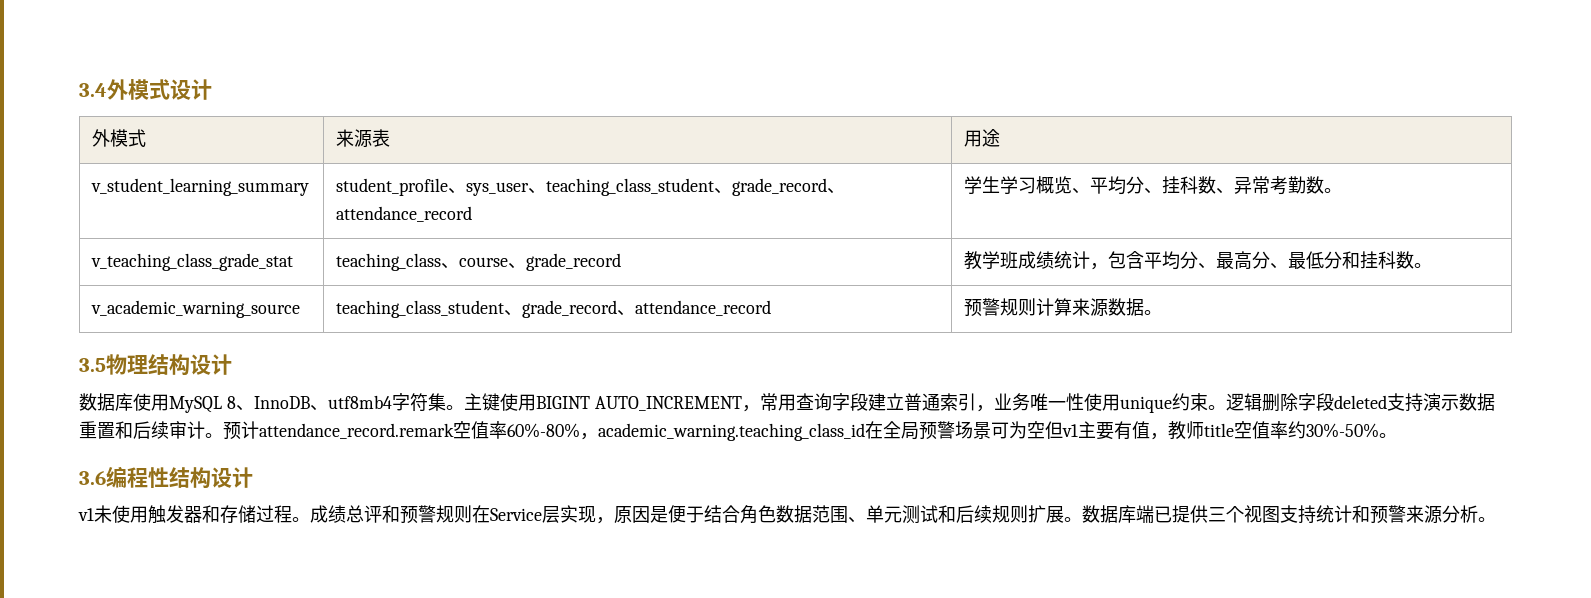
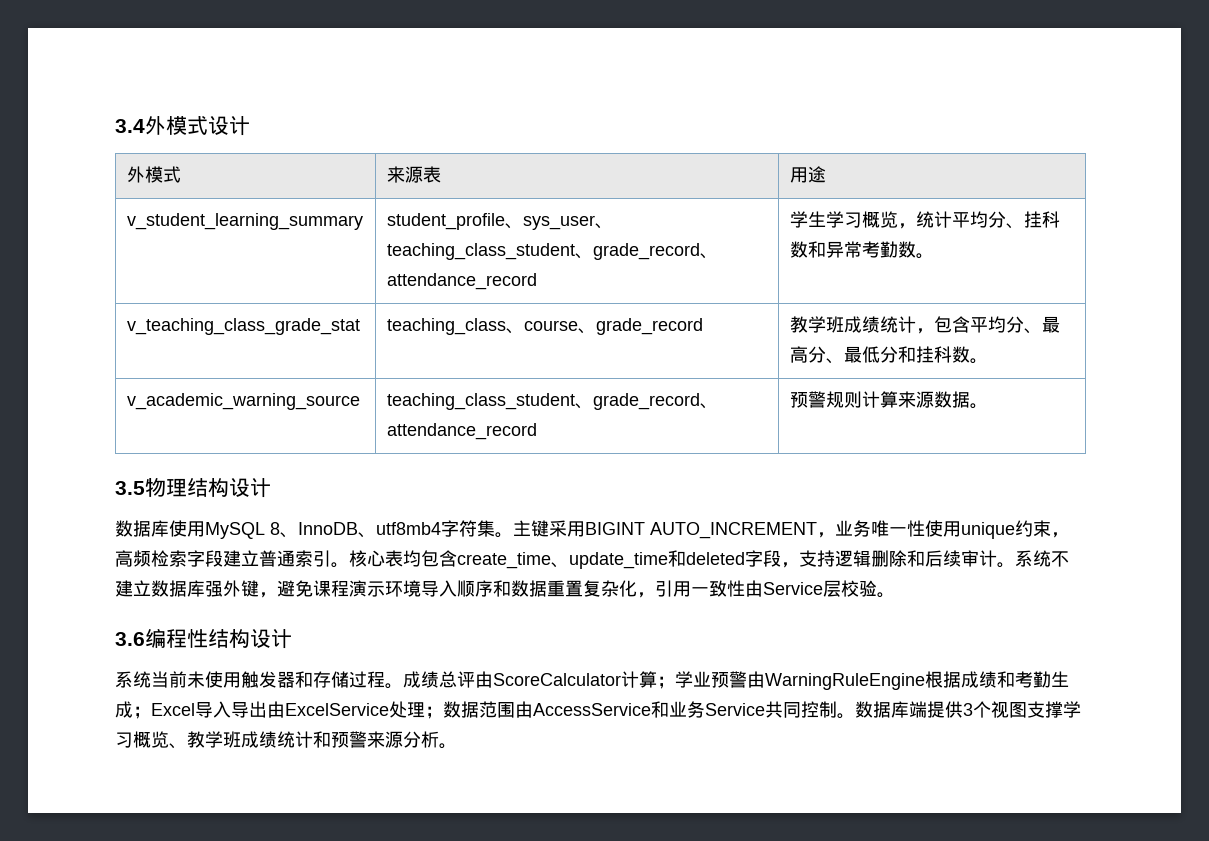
- v_student_learning_summary | student_profile、sys_user、teaching_class_student、grade_record、attendance_record | 学生学习概览、平均分、挂科数、异常考勤数。
+ v_student_learning_summary | student_profile、sys_user、teaching_class_student、grade_record、attendance_record | 学生学习概览，统计平均分、挂科数和异常考勤数。
- 主键使用BIGINT AUTO_INCREMENT，常用查询字段建立普通索引，业务唯一性使用unique约束。逻辑删除字段deleted支持演示数据重置和后续审计。预计attendance_record.remark空值率60%-80%，academic_warning.teaching_class_id在全局预警场景可为空但v1主要有值，教师title空值率约30%-50%。
+ 主键采用BIGINT AUTO_INCREMENT，业务唯一性使用unique约束，高频检索字段建立普通索引。核心表均包含create_time、update_time和deleted字段，支持逻辑删除和后续审计。系统不建立数据库强外键，避免课程演示环境导入顺序和数据重置复杂化，引用一致性由Service层校验。
- v1未使用触发器和存储过程。
+ 系统当前未使用触发器和存储过程。
- 成绩总评和预警规则在Service层实现，原因是便于结合角色数据范围、单元测试和后续规则扩展。数据库端已提供三个视图支持统计和预警来源分析。
+ 成绩总评由ScoreCalculator计算；学业预警由WarningRuleEngine根据成绩和考勤生成；Excel导入导出由ExcelService处理；数据范围由AccessService和业务Service共同控制。数据库端提供3个视图支撑学习概览、教学班成绩统计和预警来源分析。

